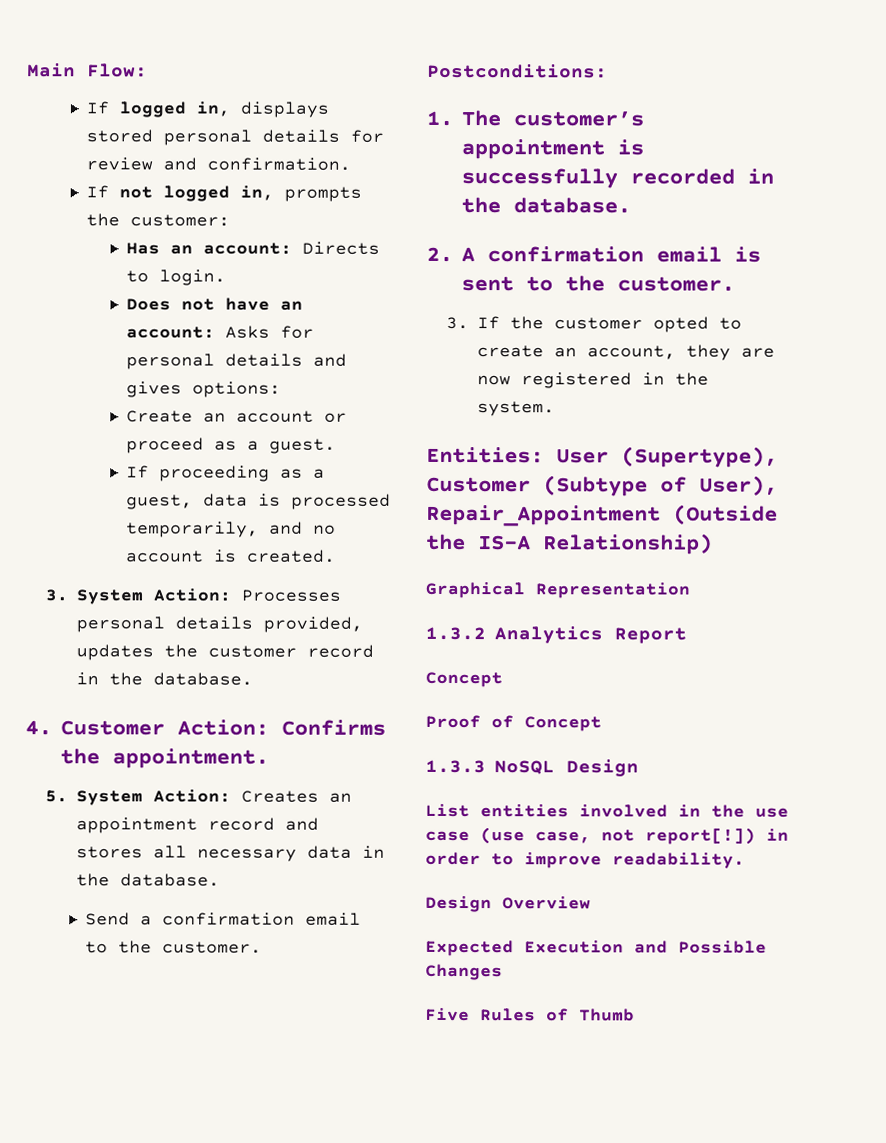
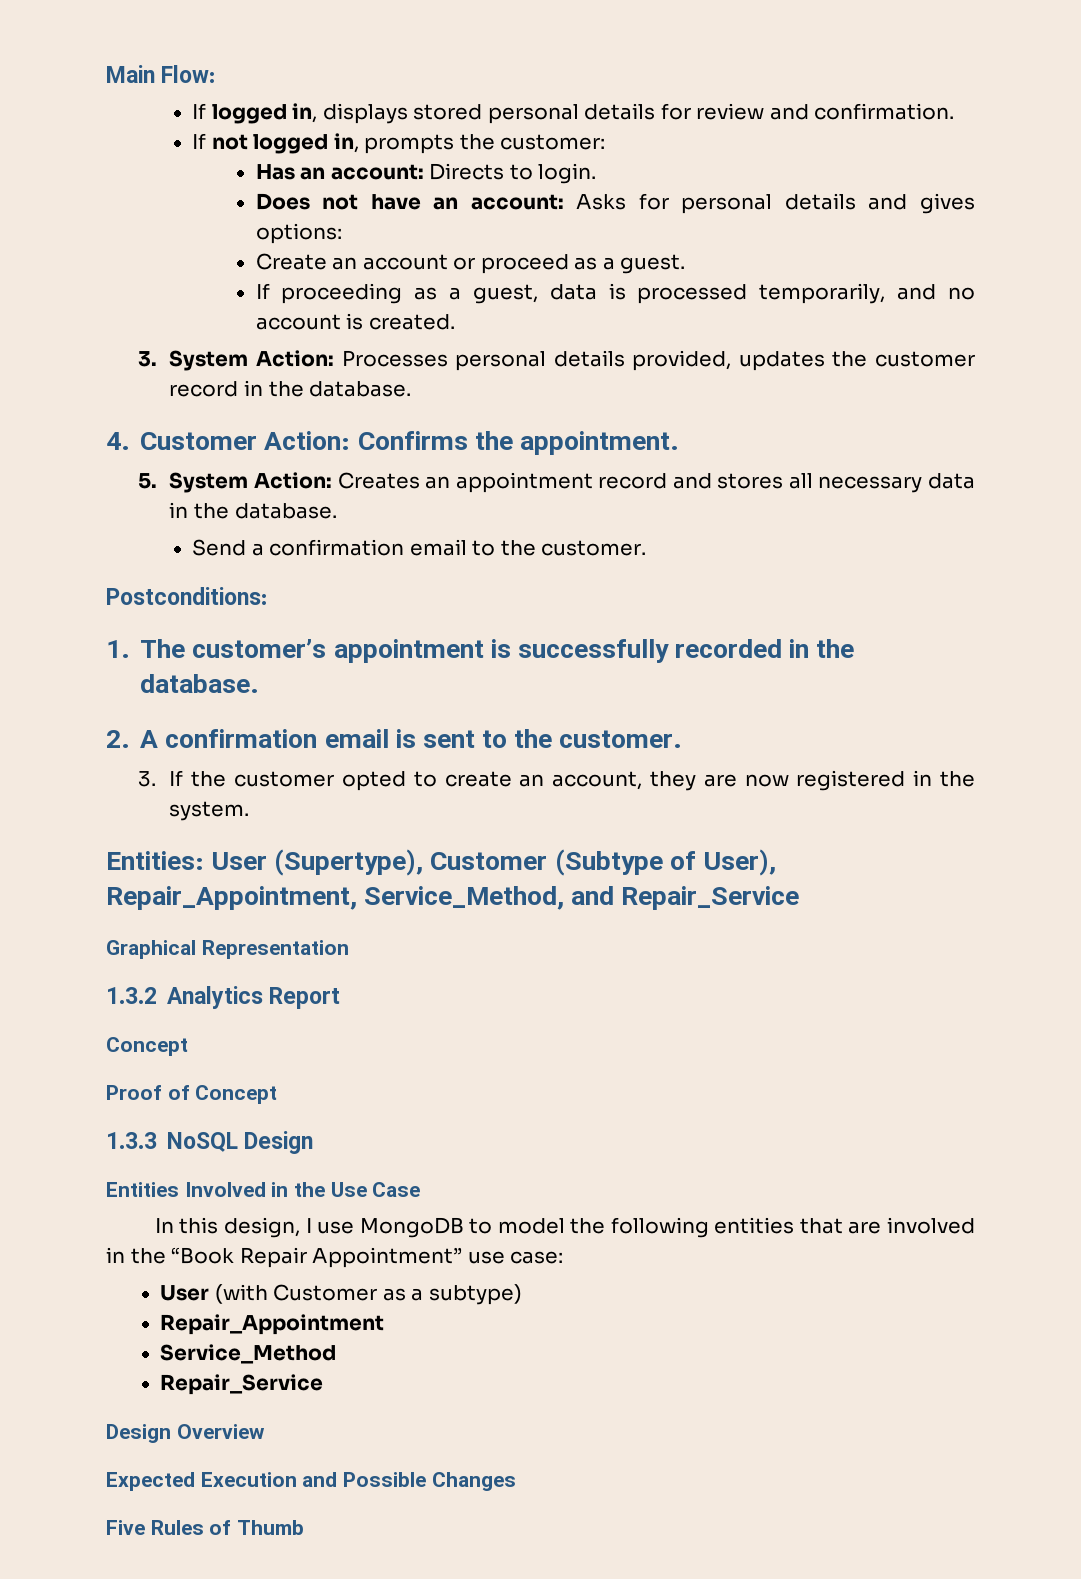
- Entities: User (Supertype), Customer (Subtype of User), Repair_Appointment (Outside the IS-A Relationship)
+ Entities: User (Supertype), Customer (Subtype of User), Repair_Appointment, Service_Method, and Repair_Service
- List entities involved in the use case (use case, not report[!]) in order to improve readability.
+ Entities Involved in the Use Case
+ In this design, I use MongoDB to model the following entities that are involved in the “Book Repair Appointment” use case:
+ User (with Customer as a subtype)
+ Repair_Appointment
+ Service_Method
+ Repair_Service

